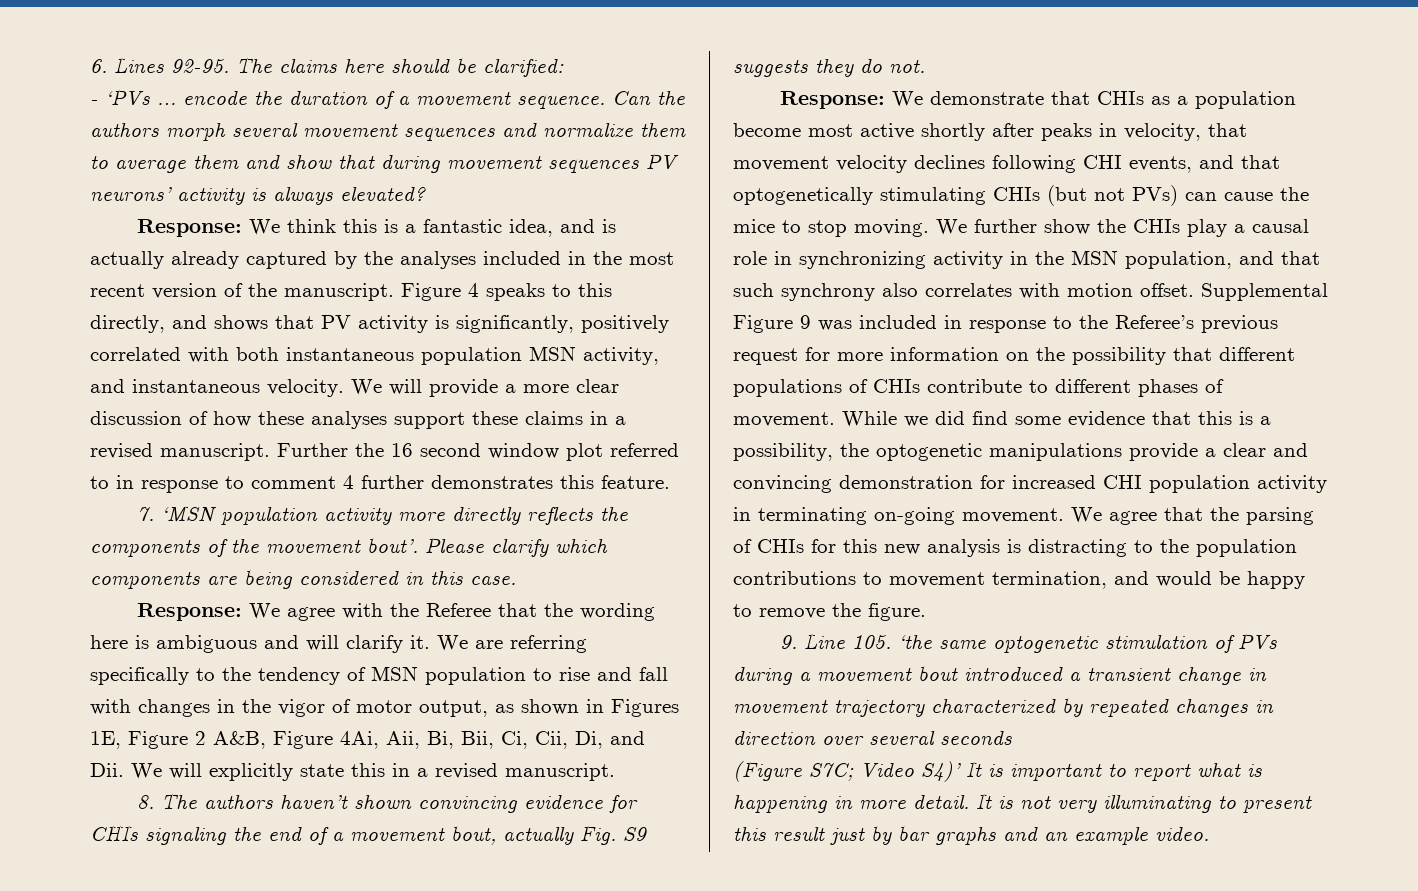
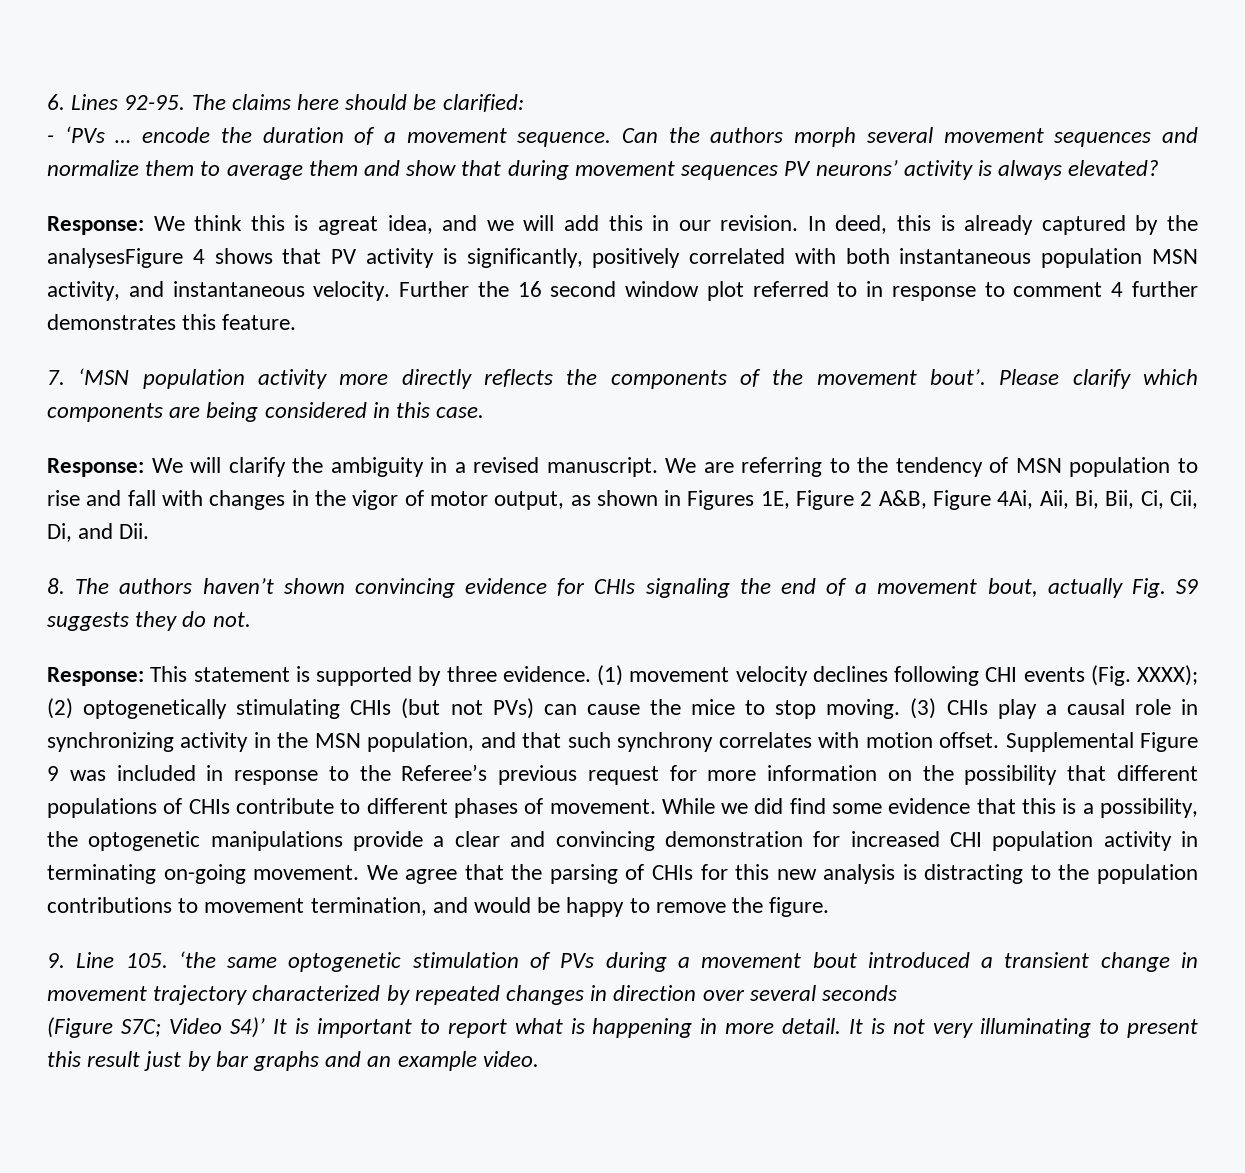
- Response: We think this is a fantastic idea, and is actually already captured by the analyses included in the most recent version of the manuscript. Figure 4 speaks to this directly, and shows that PV activity is significantly, positively correlated with both instantaneous population MSN activity, and instantaneous velocity.
+ Response: We think this is agreat idea, and we will add this in our revision. In deed, this is already captured by the analysesFigure 4 shows that PV activity is significantly, positively correlated with both instantaneous population MSN activity, and instantaneous velocity.
- We will provide a more clear discussion of how these analyses support these claims in a revised manuscript.
- Response: We agree with the Referee that the wording here is ambiguous and will clarify it.
+ Response: We will clarify the ambiguity in a revised manuscript.
- We are referring specifically to the tendency of MSN population to rise and fall with changes in the vigor of motor output, as shown in Figures 1E, Figure 2 A&B, Figure 4Ai, Aii, Bi, Bii, Ci, Cii, Di, and Dii. We will explicitly state this in a revised manuscript.
+ We are referring to the tendency of MSN population to rise and fall with changes in the vigor of motor output, as shown in Figures 1E, Figure 2 A&B, Figure 4Ai, Aii, Bi, Bii, Ci, Cii, Di, and Dii.
- Response: We demonstrate that CHIs as a population become most active shortly after peaks in velocity, that movement velocity declines following CHI events, and that optogenetically stimulating CHIs (but not PVs) can cause the mice to stop moving.
+ Response: This statement is supported by three evidence. (1) movement velocity declines following CHI events (Fig. XXXX); (2) optogenetically stimulating CHIs (but not PVs) can cause the mice to stop moving.
- We further show the CHIs play a causal role in synchronizing activity in the MSN population, and that such synchrony also correlates with motion offset.
+ (3) CHIs play a causal role in synchronizing activity in the MSN population, and that such synchrony correlates with motion offset.

